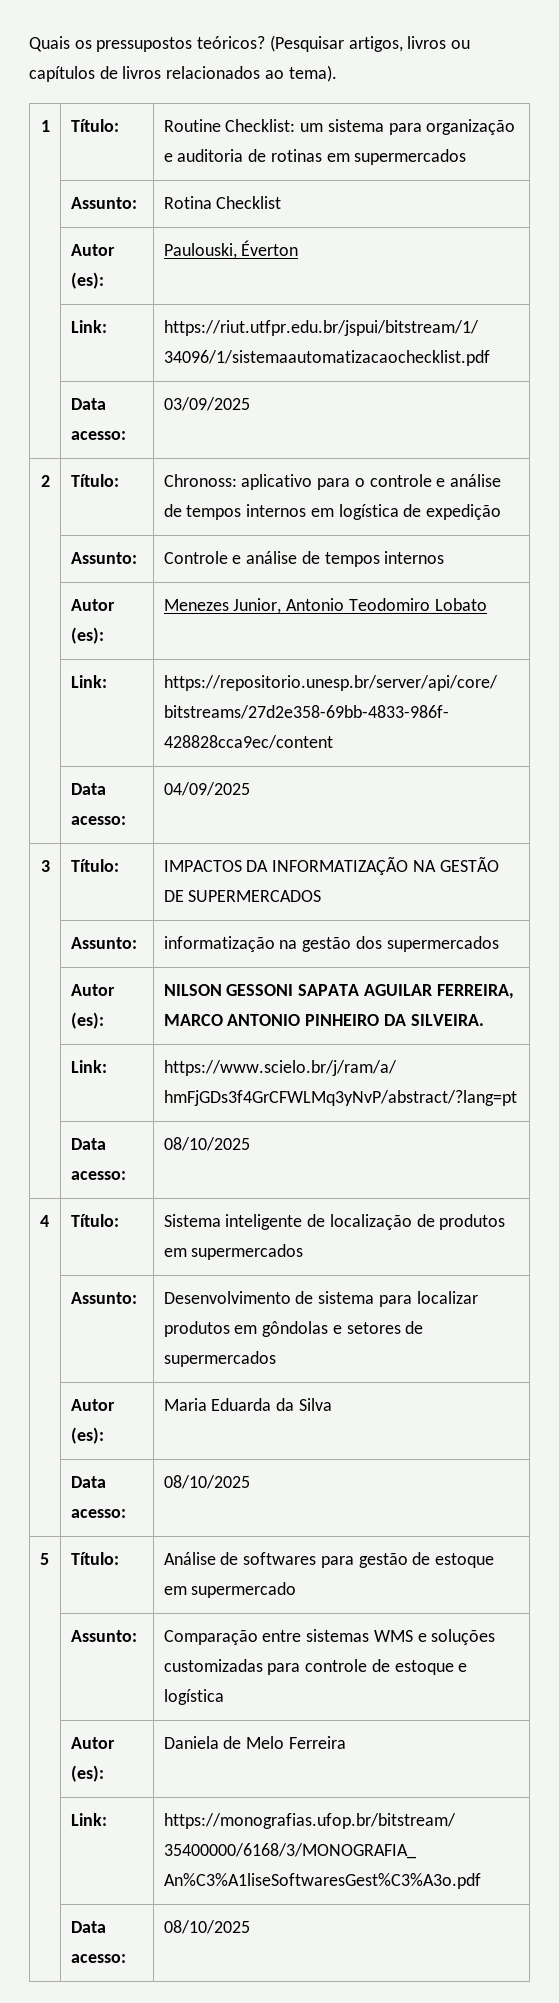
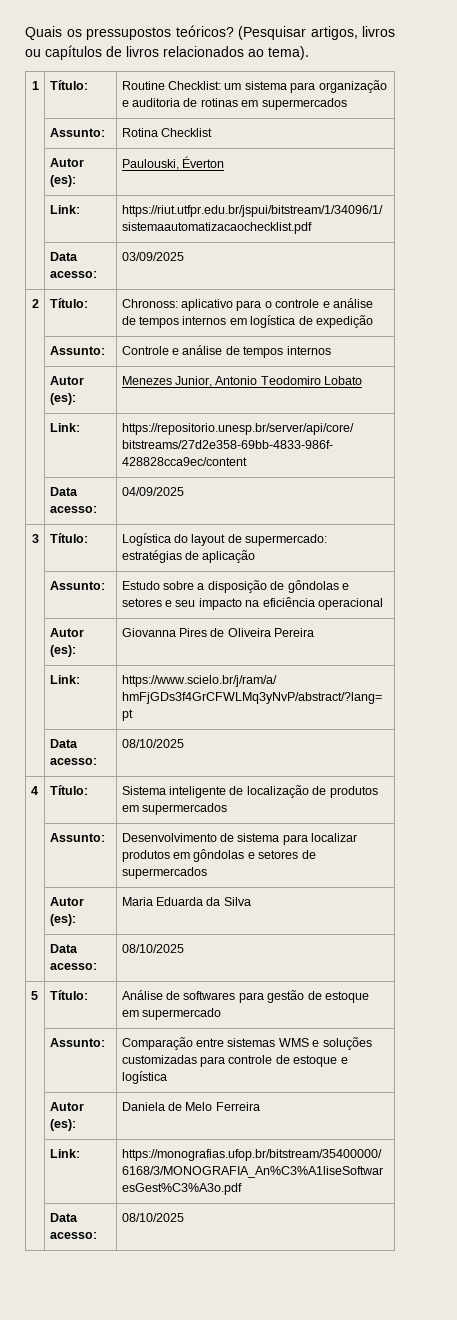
- 3 | Título: | IMPACTOS DA INFORMATIZAÇÃO NA GESTÃO DE SUPERMERCADOS
- | Assunto: | informatização na gestão dos supermercados
- | Autor (es): | NILSON GESSONI SAPATA AGUILAR FERREIRA, MARCO ANTONIO PINHEIRO DA SILVEIRA.
+ 3 | Título: | Logística do layout de supermercado: estratégias de aplicação
+ | Assunto: | Estudo sobre a disposição de gôndolas e setores e seu impacto na eficiência operacional
+ | Autor (es): | Giovanna Pires de Oliveira Pereira

